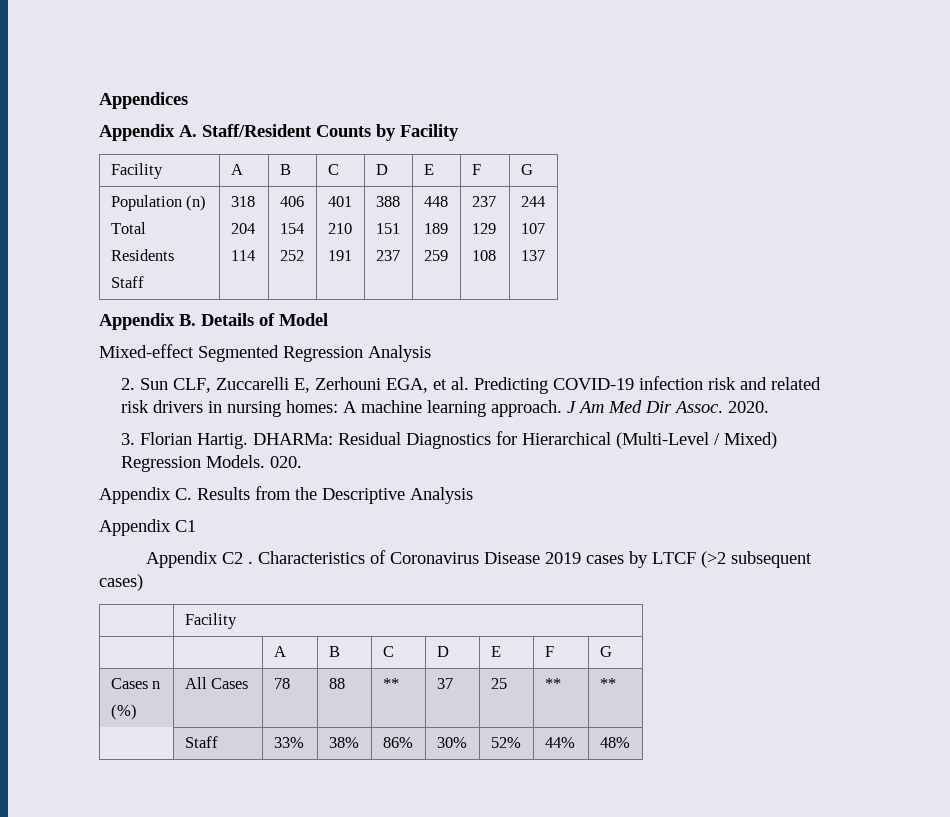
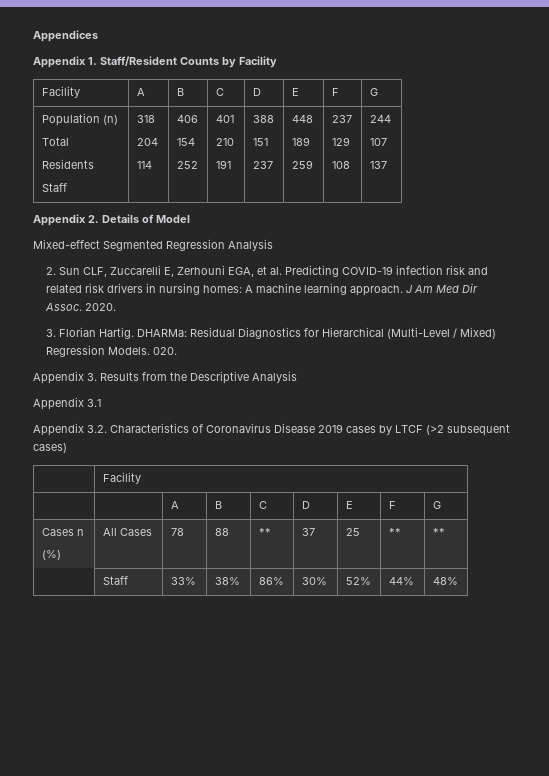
- Appendix A. Staff/Resident Counts by Facility
+ Appendix 1. Staff/Resident Counts by Facility
- Appendix B. Details of Model
+ Appendix 2. Details of Model
- Appendix C. Results from the Descriptive Analysis
+ Appendix 3. Results from the Descriptive Analysis
- Appendix C1
- Appendix C2 . Characteristics of Coronavirus Disease 2019 cases by LTCF (>2 subsequent cases)
+ Appendix 3.1
+ Appendix 3.2. Characteristics of Coronavirus Disease 2019 cases by LTCF (>2 subsequent cases)

